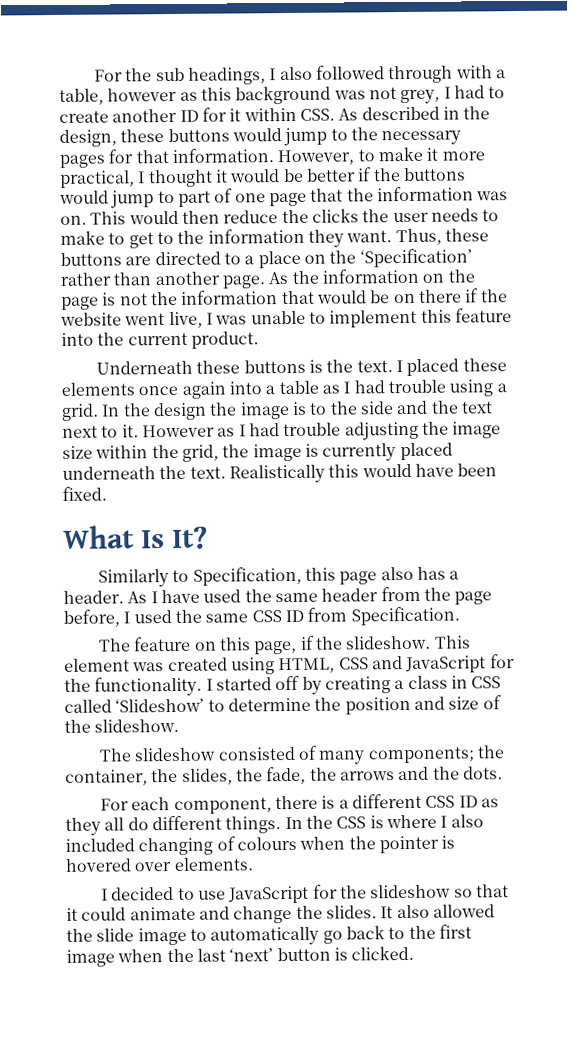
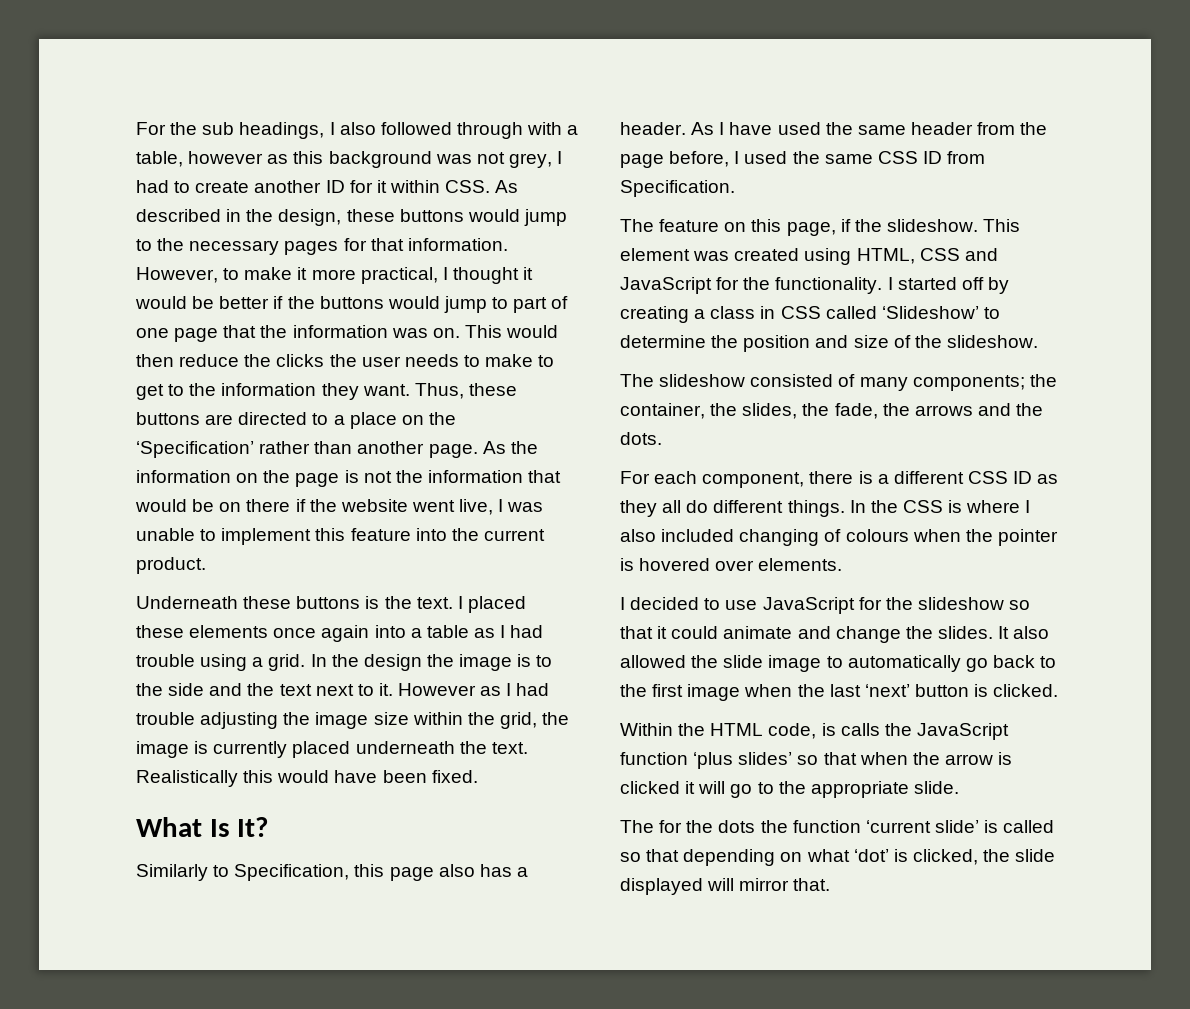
+ Within the HTML code, is calls the JavaScript function ‘plus slides’ so that when the arrow is clicked it will go to the appropriate slide.
+ The for the dots the function ‘current slide’ is called so that depending on what ‘dot’ is clicked, the slide displayed will mirror that.

